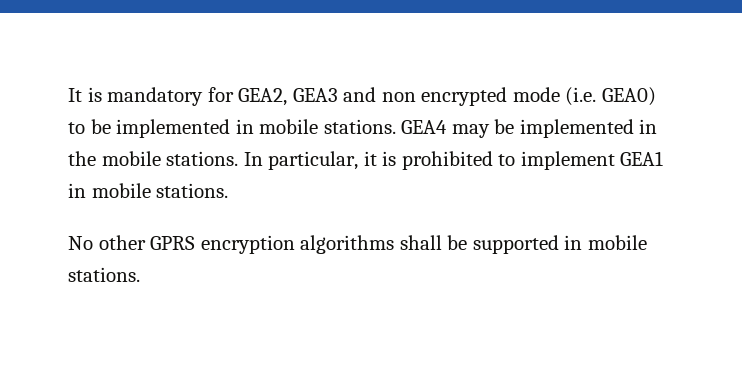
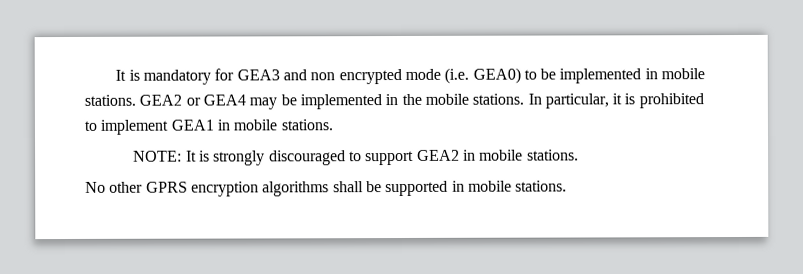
- It is mandatory for GEA2, GEA3 and non encrypted mode (i.e. GEA0) to be implemented in mobile stations.
+ It is mandatory for GEA3 and non encrypted mode (i.e. GEA0) to be implemented in mobile stations.
- GEA4 may be implemented in the mobile stations.
+ GEA2 or GEA4 may be implemented in the mobile stations.
+ NOTE: It is strongly discouraged to support GEA2 in mobile stations.

